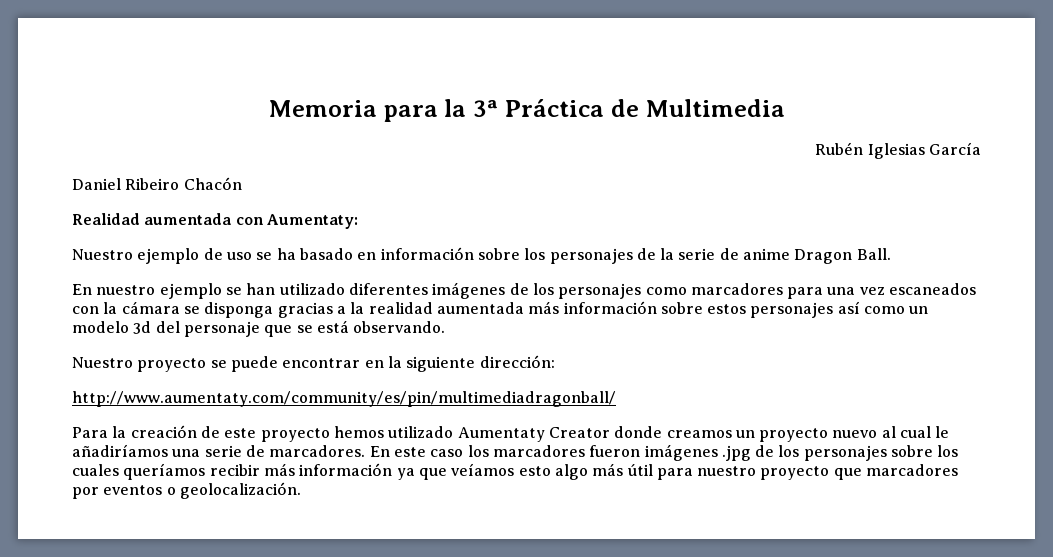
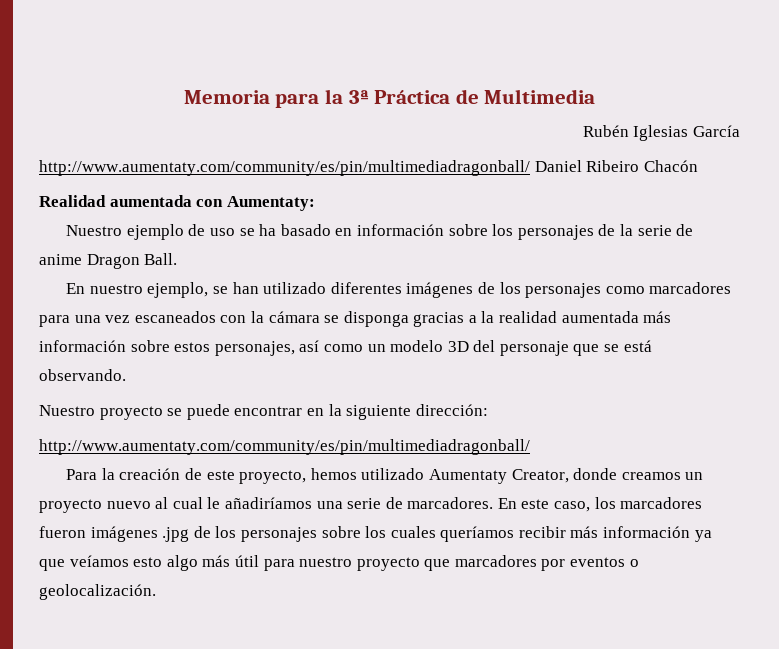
- Daniel Ribeiro Chacón
+ http://www.aumentaty.com/community/es/pin/multimediadragonball/ Daniel Ribeiro Chacón
- En nuestro ejemplo se han utilizado diferentes imágenes de los personajes como marcadores para una vez escaneados con la cámara se disponga gracias a la realidad aumentada más información sobre estos personajes así como un modelo 3d del personaje que se está observando.
+ En nuestro ejemplo, se han utilizado diferentes imágenes de los personajes como marcadores para una vez escaneados con la cámara se disponga gracias a la realidad aumentada más información sobre estos personajes, así como un modelo 3D del personaje que se está observando.
- Para la creación de este proyecto hemos utilizado Aumentaty Creator donde creamos un proyecto nuevo al cual le añadiríamos una serie de marcadores.
+ Para la creación de este proyecto, hemos utilizado Aumentaty Creator, donde creamos un proyecto nuevo al cual le añadiríamos una serie de marcadores.
- En este caso los marcadores fueron imágenes .jpg de los personajes sobre los cuales queríamos recibir más información ya que veíamos esto algo más útil para nuestro proyecto que marcadores por eventos o geolocalización.
+ En este caso, los marcadores fueron imágenes .jpg de los personajes sobre los cuales queríamos recibir más información ya que veíamos esto algo más útil para nuestro proyecto que marcadores por eventos o geolocalización.

